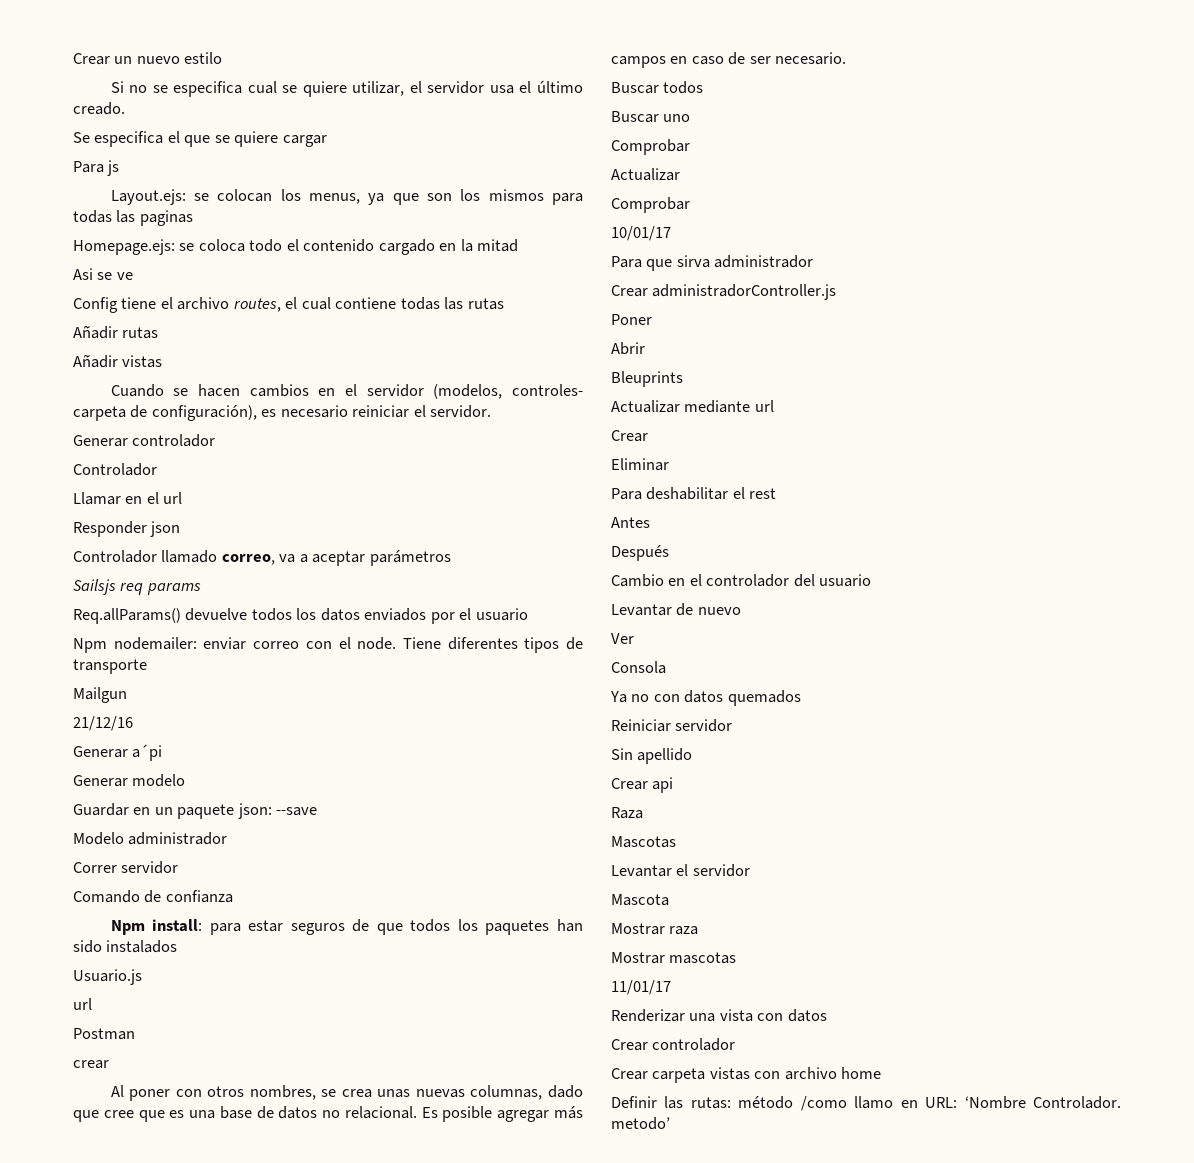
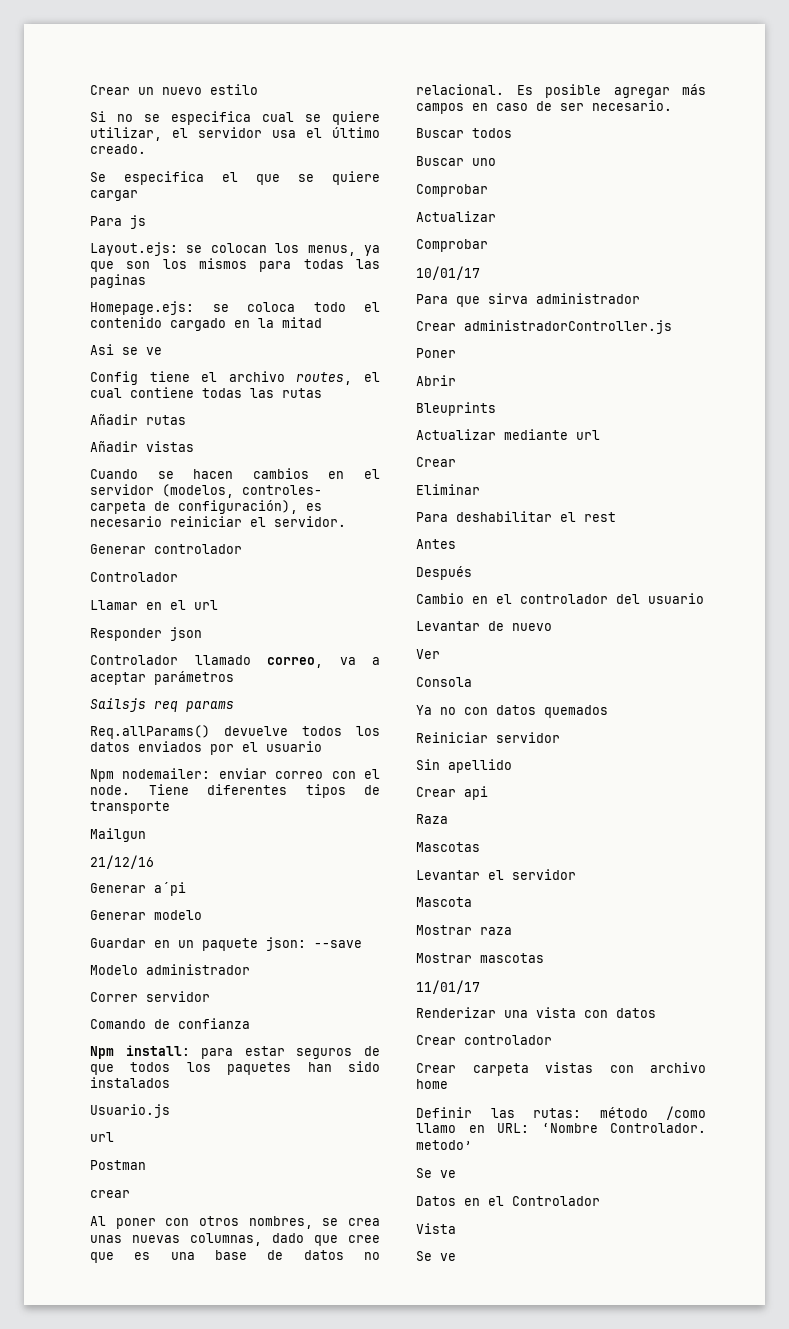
  Definir las rutas: método /como llamo en URL: ‘Nombre Controlador. metodo’
+ Se ve
+ Datos en el Controlador
+ Vista
+ Se ve

